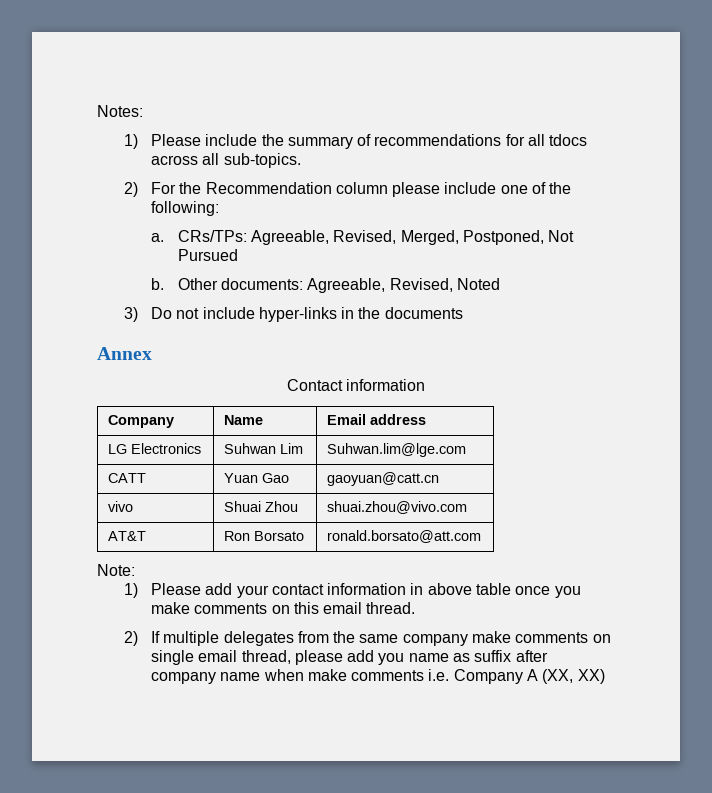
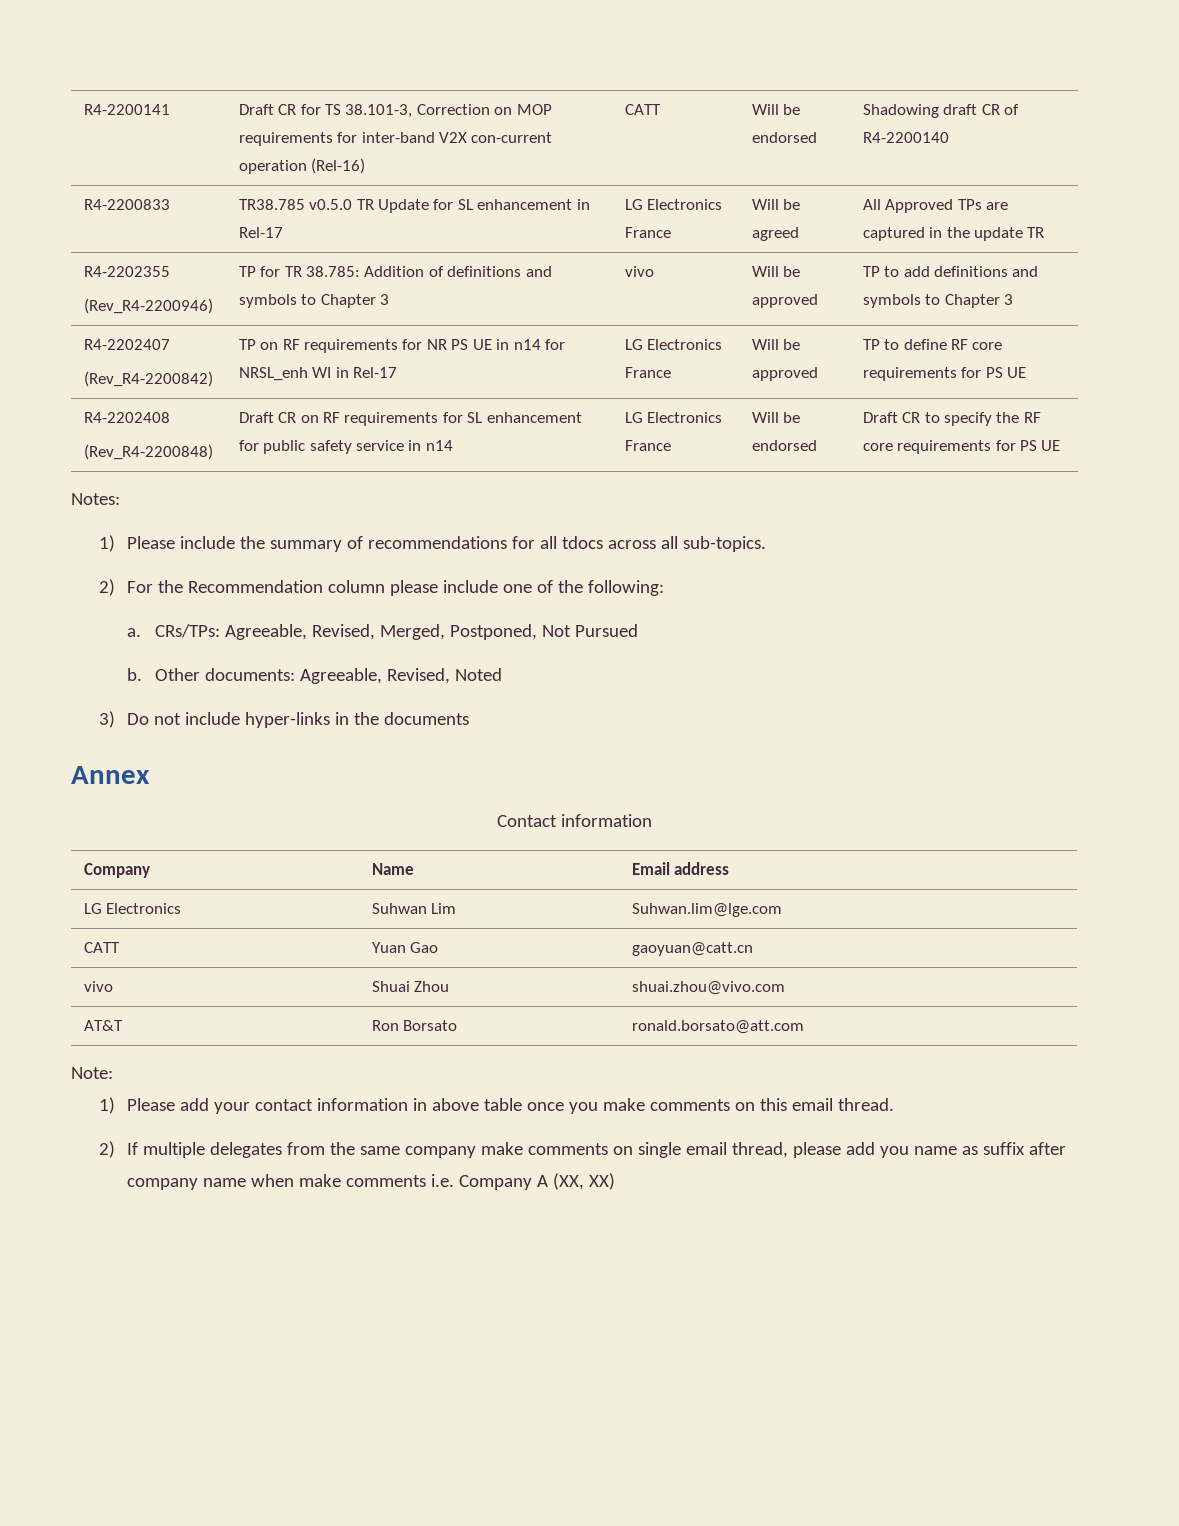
+ R4-2200141 | Draft CR for TS 38.101-3, Correction on MOP requirements for inter-band V2X con-current operation (Rel-16) | CATT | Will be endorsed | Shadowing draft CR of R4-2200140
+ R4-2200833 | TR38.785 v0.5.0 TR Update for SL enhancement in Rel-17 | LG Electronics France | Will be agreed | All Approved TPs are captured in the update TR
+ R4-2202355
+ (Rev_R4-2200946) | TP for TR 38.785: Addition of definitions and symbols to Chapter 3 | vivo | Will be approved | TP to add definitions and symbols to Chapter 3
+ R4-2202407
+ (Rev_R4-2200842) | TP on RF requirements for NR PS UE in n14 for NRSL_enh WI in Rel-17 | LG Electronics France | Will be approved | TP to define RF core requirements for PS UE
+ R4-2202408
+ (Rev_R4-2200848) | Draft CR on RF requirements for SL enhancement for public safety service in n14 | LG Electronics France | Will be endorsed | Draft CR to specify the RF core requirements for PS UE

